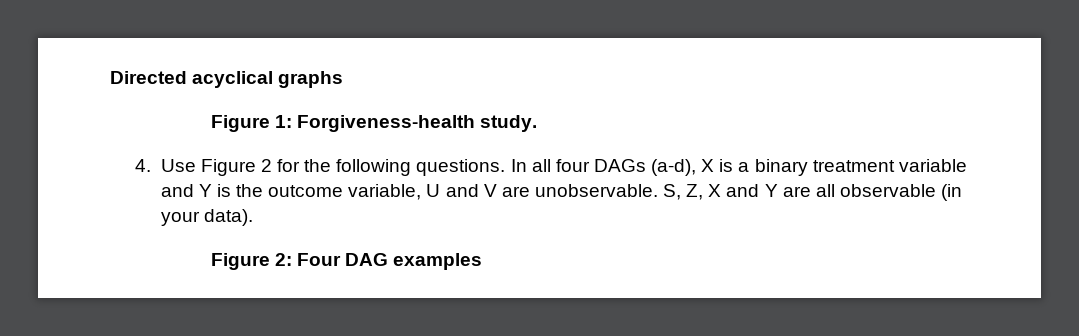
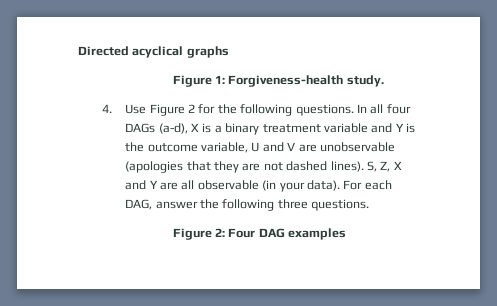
- In all four DAGs (a-d), X is a binary treatment variable and Y is the outcome variable, U and V are unobservable.
+ In all four DAGs (a-d), X is a binary treatment variable and Y is the outcome variable, U and V are unobservable (apologies that they are not dashed lines).
+ For each DAG, answer the following three questions.

